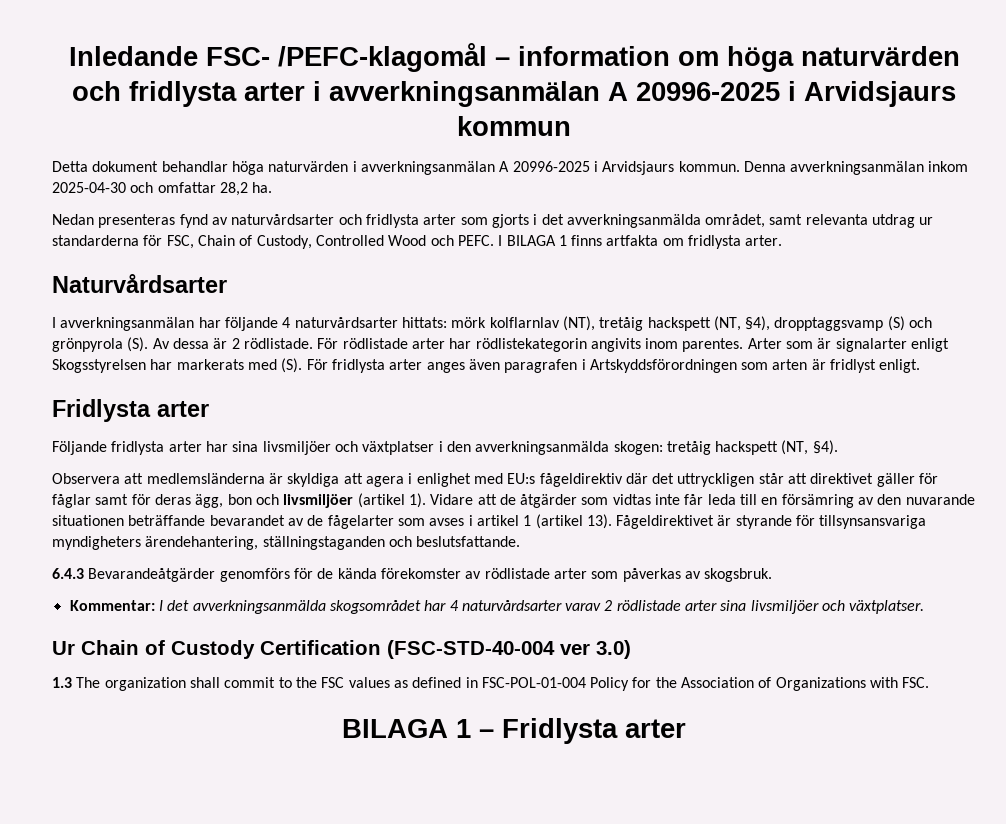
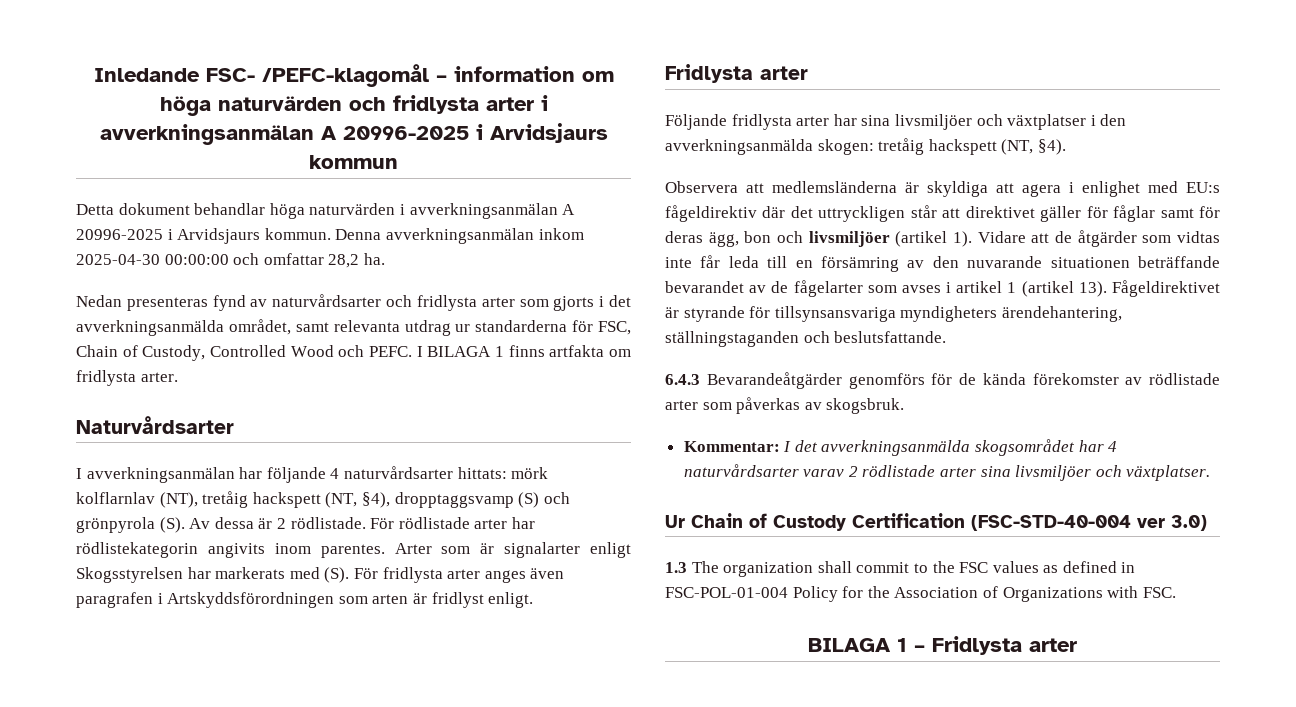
- Denna avverkningsanmälan inkom 2025-04-30 och omfattar 28,2 ha.
+ Denna avverkningsanmälan inkom 2025-04-30 00:00:00 och omfattar 28,2 ha.

